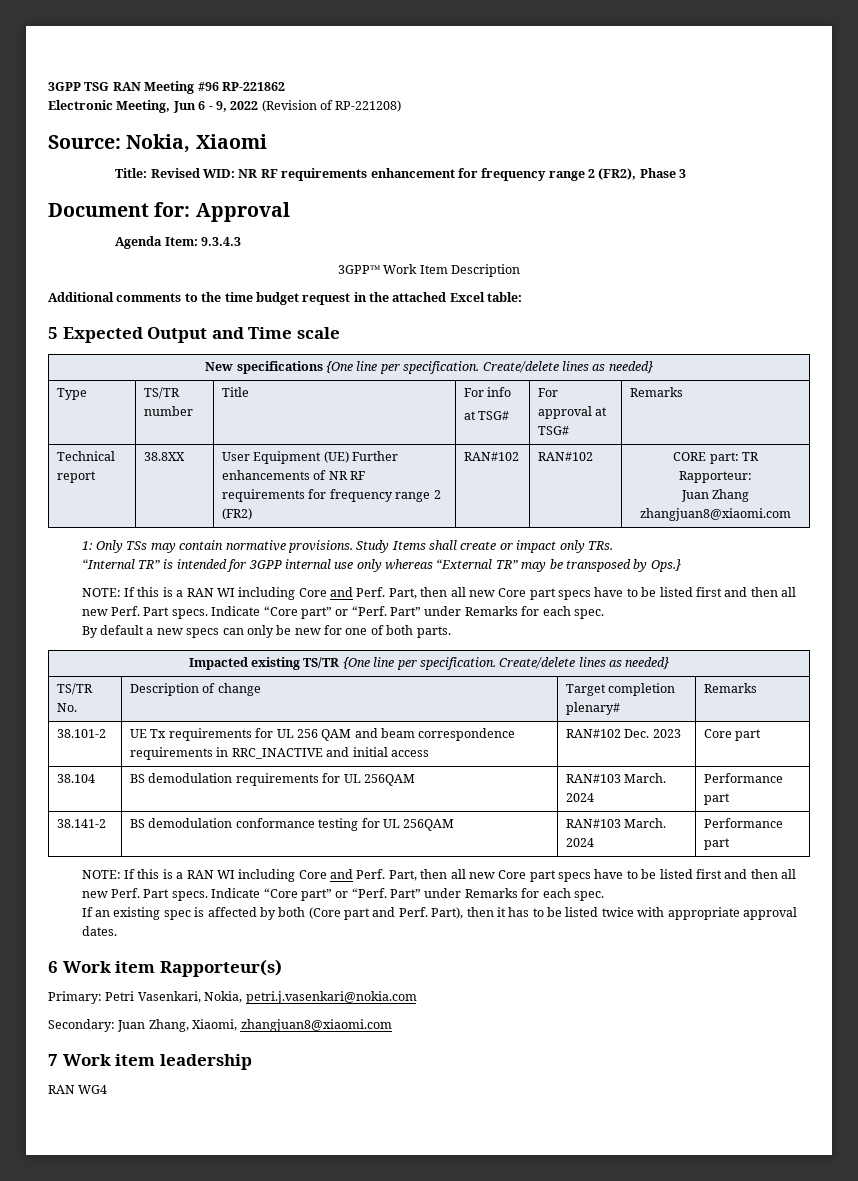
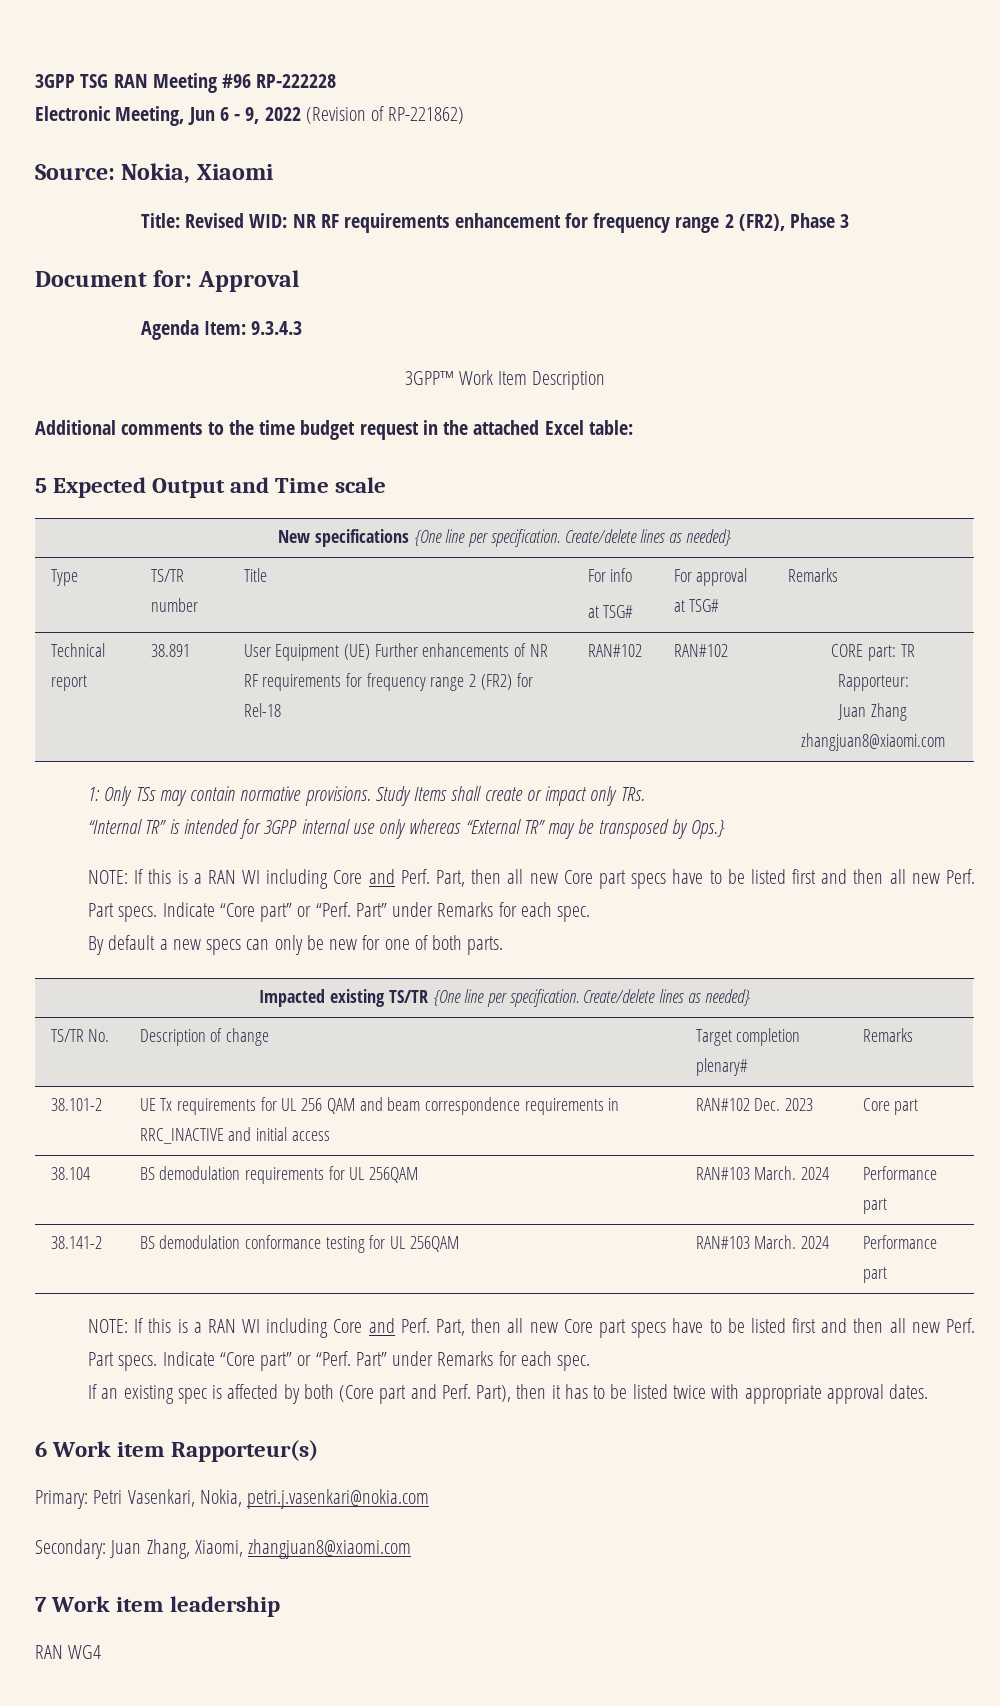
- 3GPP TSG RAN Meeting #96 RP-221862
+ 3GPP TSG RAN Meeting #96 RP-222228
- Electronic Meeting, Jun 6 - 9, 2022 (Revision of RP-221208)
+ Electronic Meeting, Jun 6 - 9, 2022 (Revision of RP-221862)
- Technical report | 38.8XX | User Equipment (UE) Further enhancements of NR RF requirements for frequency range 2 (FR2) | RAN#102 | RAN#102 | CORE part: TR
+ Technical report | 38.891 | User Equipment (UE) Further enhancements of NR RF requirements for frequency range 2 (FR2) for Rel-18 | RAN#102 | RAN#102 | CORE part: TR

